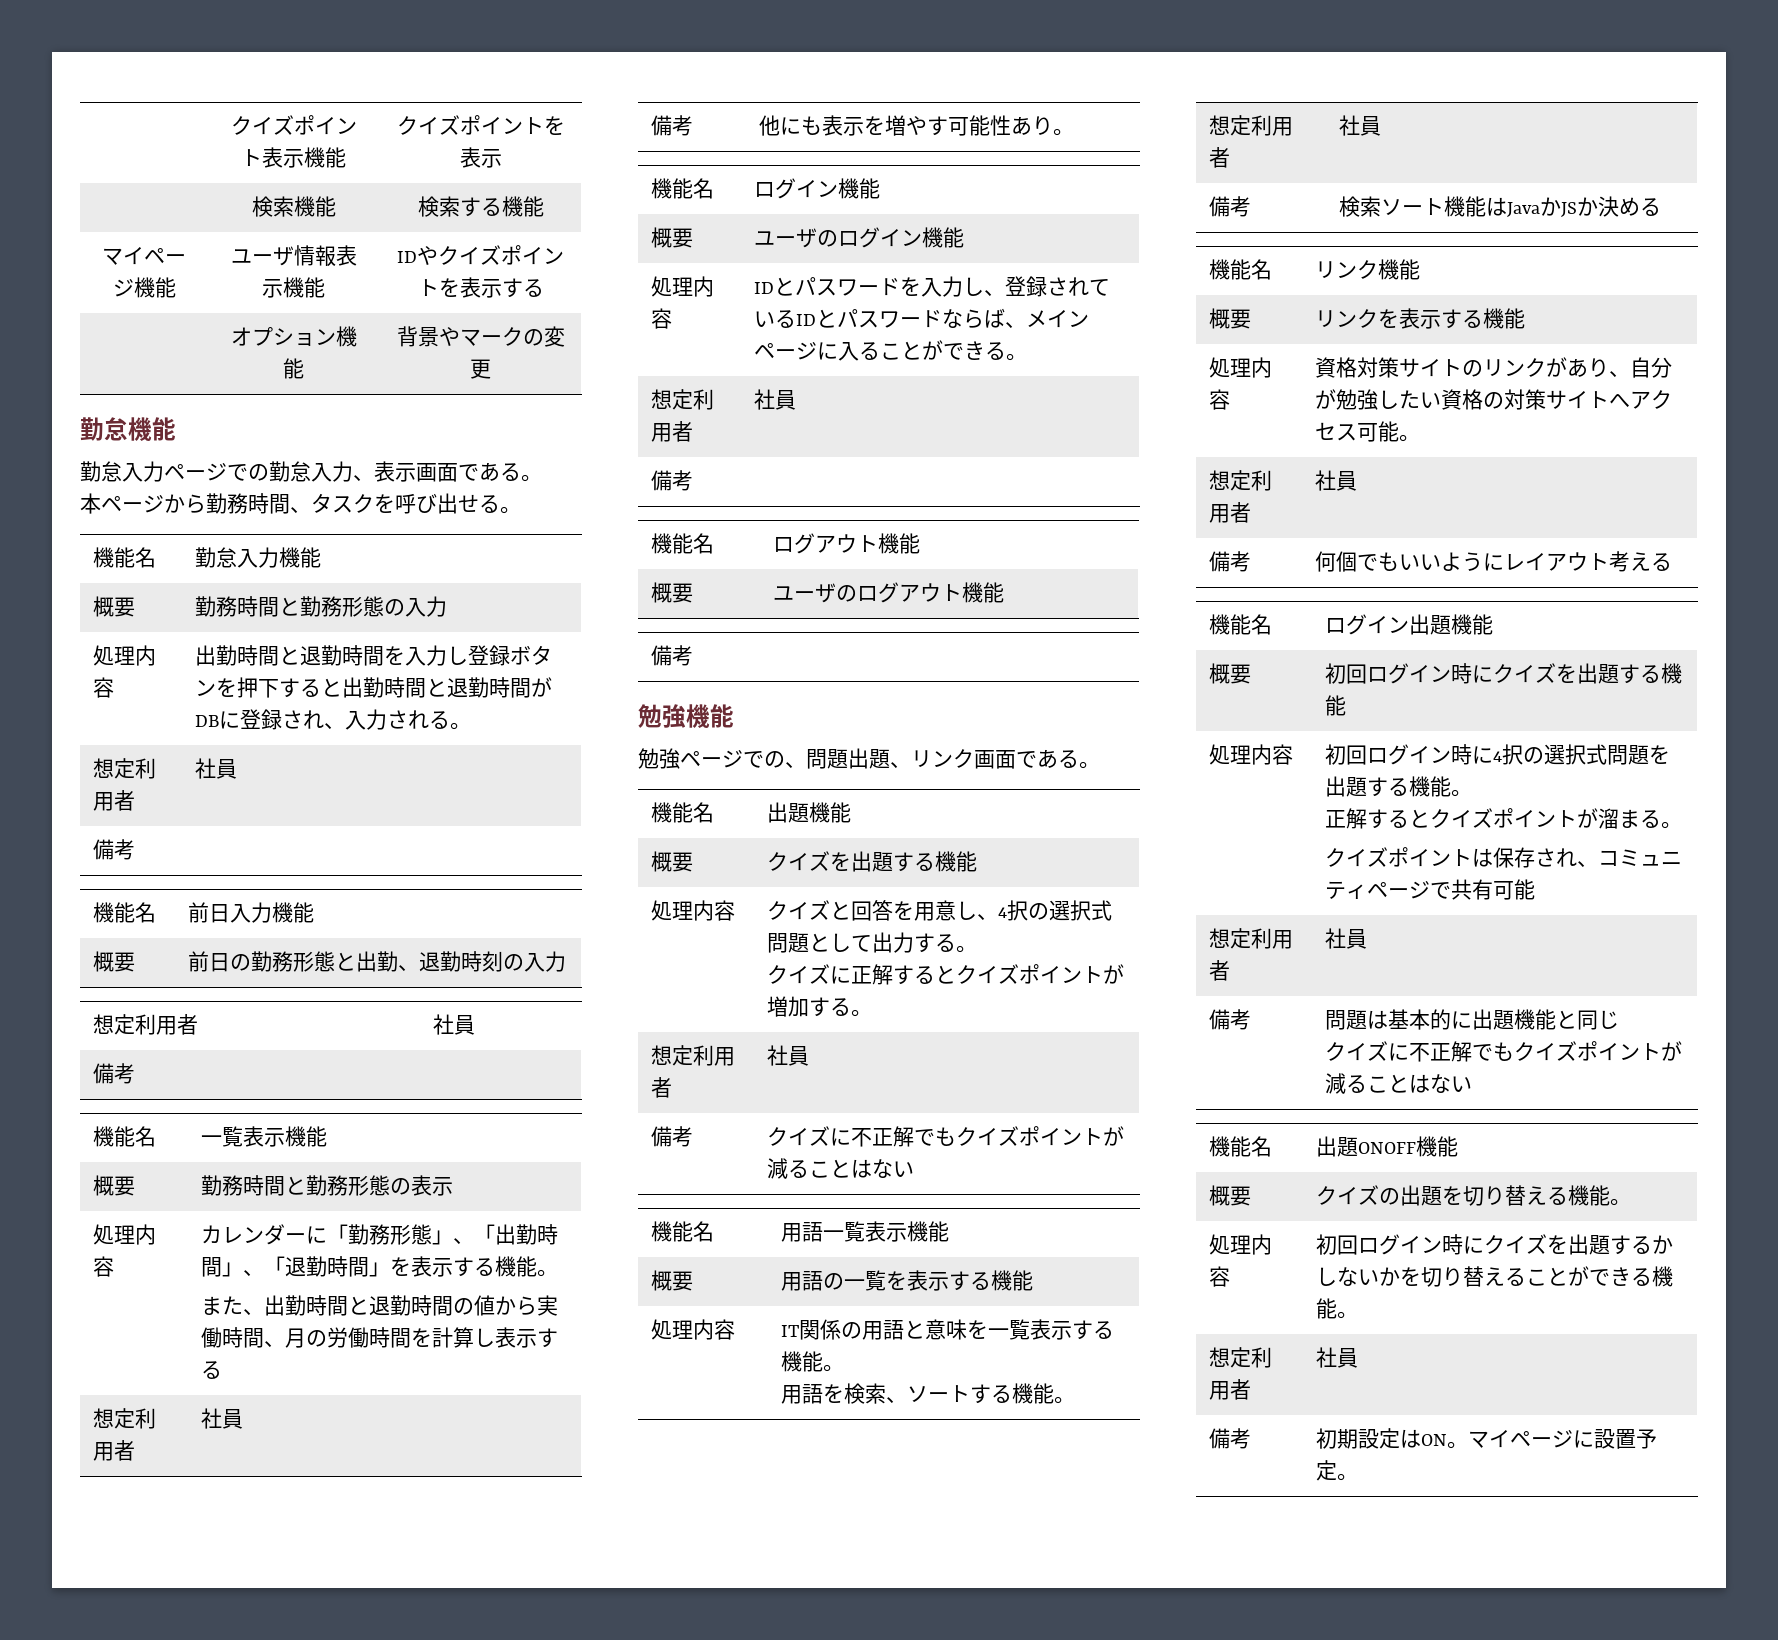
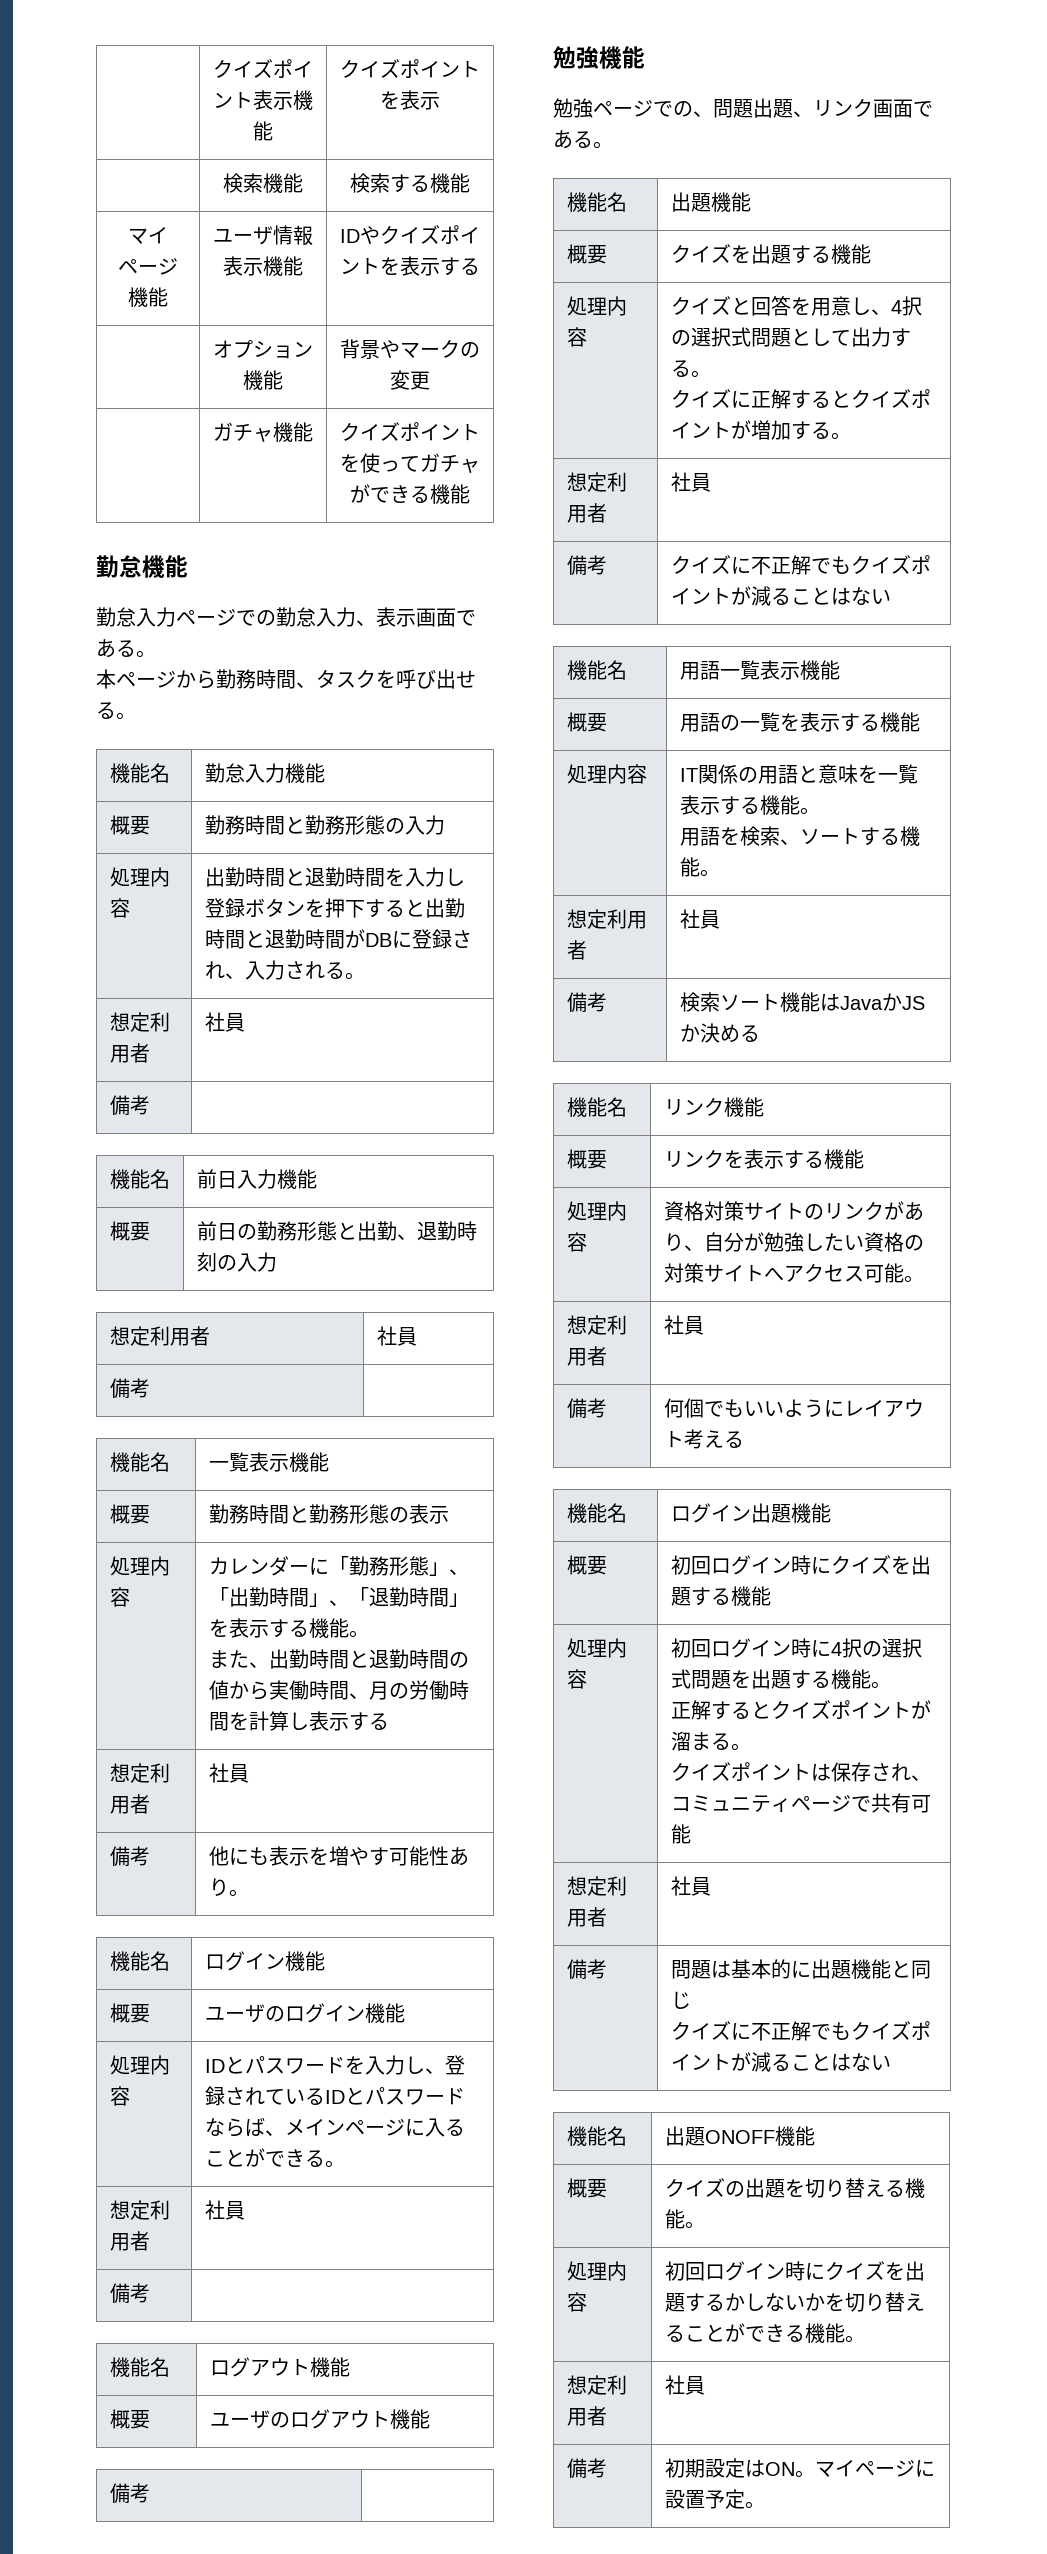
+ | ガチャ機能 | クイズポイントを使ってガチャができる機能

